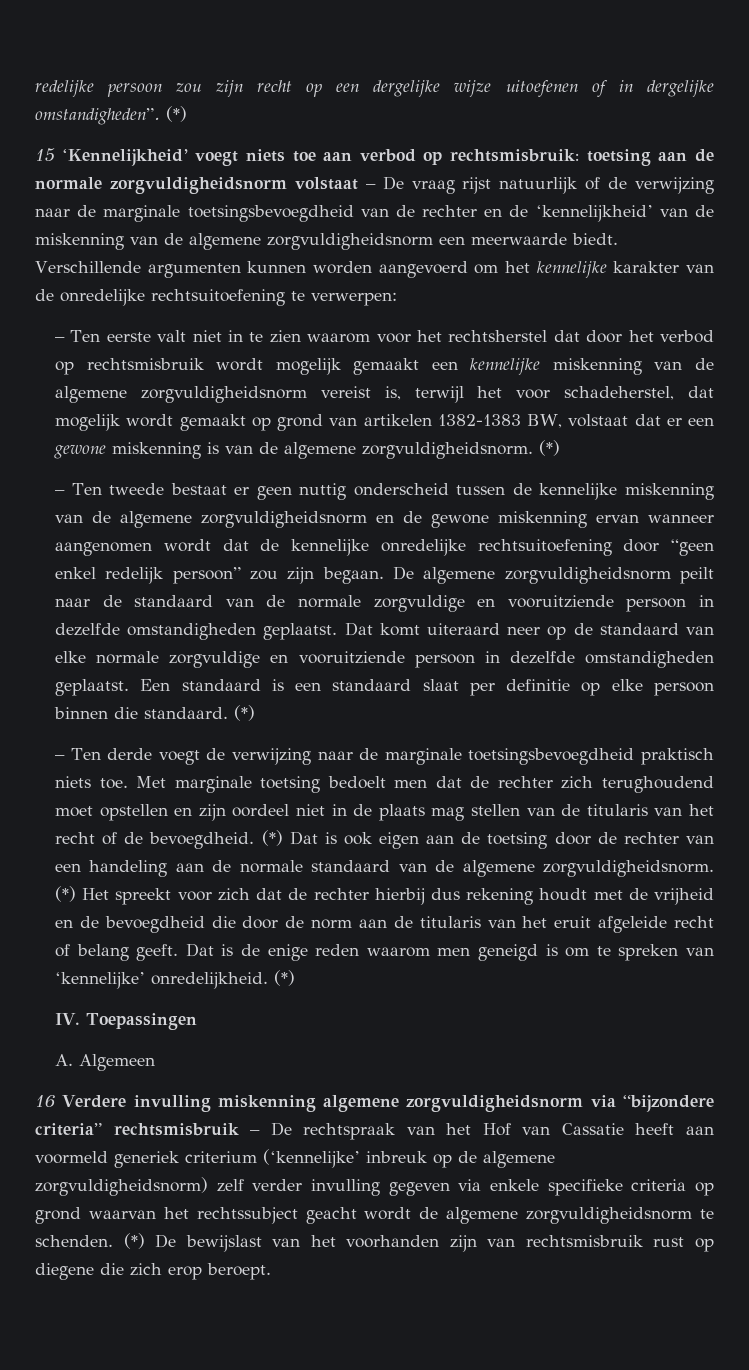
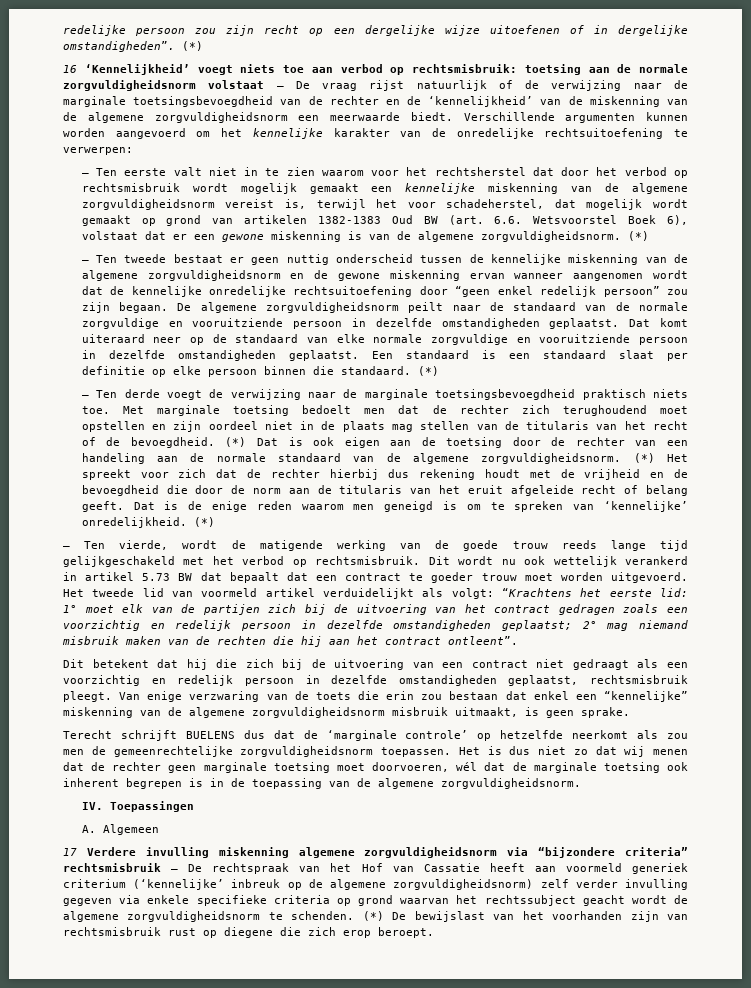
- 15 ‘Kennelijkheid’ voegt niets toe aan verbod op rechtsmisbruik: toetsing aan de normale zorgvuldigheidsnorm volstaat – De vraag rijst natuurlijk of de verwijzing naar de marginale toetsingsbevoegdheid van de rechter en de ‘kennelijkheid’ van de miskenning van de algemene zorgvuldigheidsnorm een meerwaarde biedt.
+ 16 ‘Kennelijkheid’ voegt niets toe aan verbod op rechtsmisbruik: toetsing aan de normale zorgvuldigheidsnorm volstaat – De vraag rijst natuurlijk of de verwijzing naar de marginale toetsingsbevoegdheid van de rechter en de ‘kennelijkheid’ van de miskenning van de algemene zorgvuldigheidsnorm een meerwaarde biedt.
- – Ten eerste valt niet in te zien waarom voor het rechtsherstel dat door het verbod op rechtsmisbruik wordt mogelijk gemaakt een kennelijke miskenning van de algemene zorgvuldigheidsnorm vereist is, terwijl het voor schadeherstel, dat mogelijk wordt gemaakt op grond van artikelen 1382-1383 BW, volstaat dat er een gewone miskenning is van de algemene zorgvuldigheidsnorm.
+ – Ten eerste valt niet in te zien waarom voor het rechtsherstel dat door het verbod op rechtsmisbruik wordt mogelijk gemaakt een kennelijke miskenning van de algemene zorgvuldigheidsnorm vereist is, terwijl het voor schadeherstel, dat mogelijk wordt gemaakt op grond van artikelen 1382-1383 Oud BW (art. 6.6. Wetsvoorstel Boek 6), volstaat dat er een gewone miskenning is van de algemene zorgvuldigheidsnorm.
+ – Ten vierde, wordt de matigende werking van de goede trouw reeds lange tijd gelijkgeschakeld met het verbod op rechtsmisbruik. Dit wordt nu ook wettelijk verankerd in artikel 5.73 BW dat bepaalt dat een contract te goeder trouw moet worden uitgevoerd. Het tweede lid van voormeld artikel verduidelijkt als volgt: “Krachtens het eerste lid: 1° moet elk van de partijen zich bij de uitvoering van het contract gedragen zoals een voorzichtig en redelijk persoon in dezelfde omstandigheden geplaatst; 2° mag niemand misbruik maken van de rechten die hij aan het contract ontleent”.
+ Dit betekent dat hij die zich bij de uitvoering van een contract niet gedraagt als een voorzichtig en redelijk persoon in dezelfde omstandigheden geplaatst, rechtsmisbruik pleegt. Van enige verzwaring van de toets die erin zou bestaan dat enkel een “kennelijke” miskenning van de algemene zorgvuldigheidsnorm misbruik uitmaakt, is geen sprake.
+ Terecht schrijft BUELENS dus dat de ‘marginale controle’ op hetzelfde neerkomt als zou men de gemeenrechtelijke zorgvuldigheidsnorm toepassen. Het is dus niet zo dat wij menen dat de rechter geen marginale toetsing moet doorvoeren, wél dat de marginale toetsing ook inherent begrepen is in de toepassing van de algemene zorgvuldigheidsnorm.
- 16 Verdere invulling miskenning algemene zorgvuldigheidsnorm via “bijzondere criteria” rechtsmisbruik – De rechtspraak van het Hof van Cassatie heeft aan voormeld generiek criterium (‘kennelijke’ inbreuk op de algemene zorgvuldigheidsnorm) zelf verder invulling gegeven via enkele specifieke criteria op grond waarvan het rechtssubject geacht wordt de algemene zorgvuldigheidsnorm te schenden.
+ 17 Verdere invulling miskenning algemene zorgvuldigheidsnorm via “bijzondere criteria” rechtsmisbruik – De rechtspraak van het Hof van Cassatie heeft aan voormeld generiek criterium (‘kennelijke’ inbreuk op de algemene zorgvuldigheidsnorm) zelf verder invulling gegeven via enkele specifieke criteria op grond waarvan het rechtssubject geacht wordt de algemene zorgvuldigheidsnorm te schenden.

